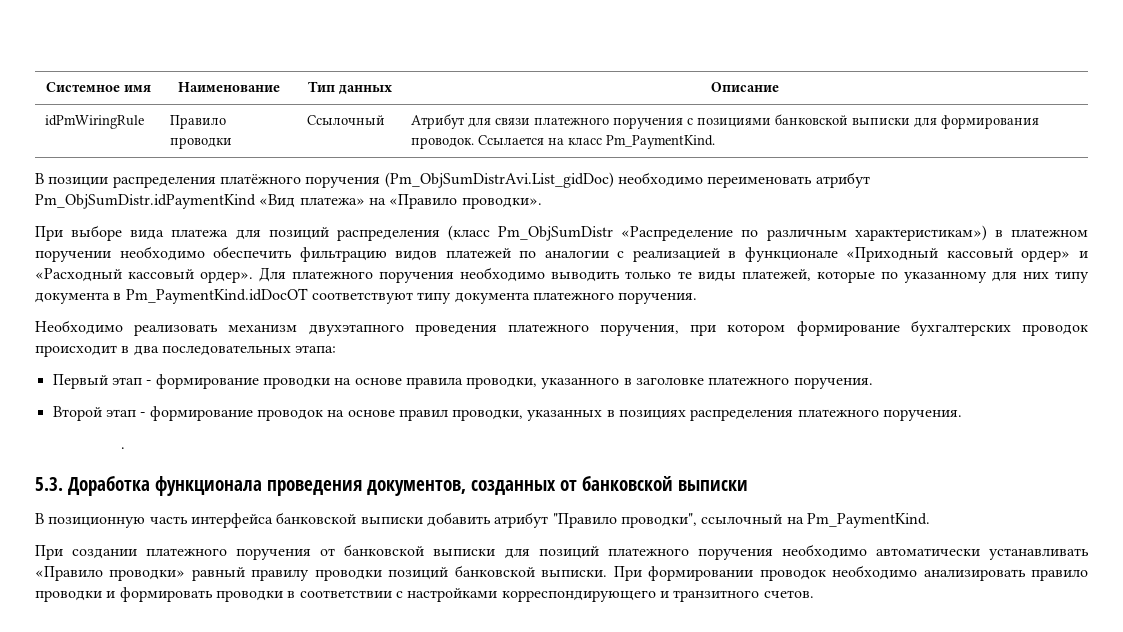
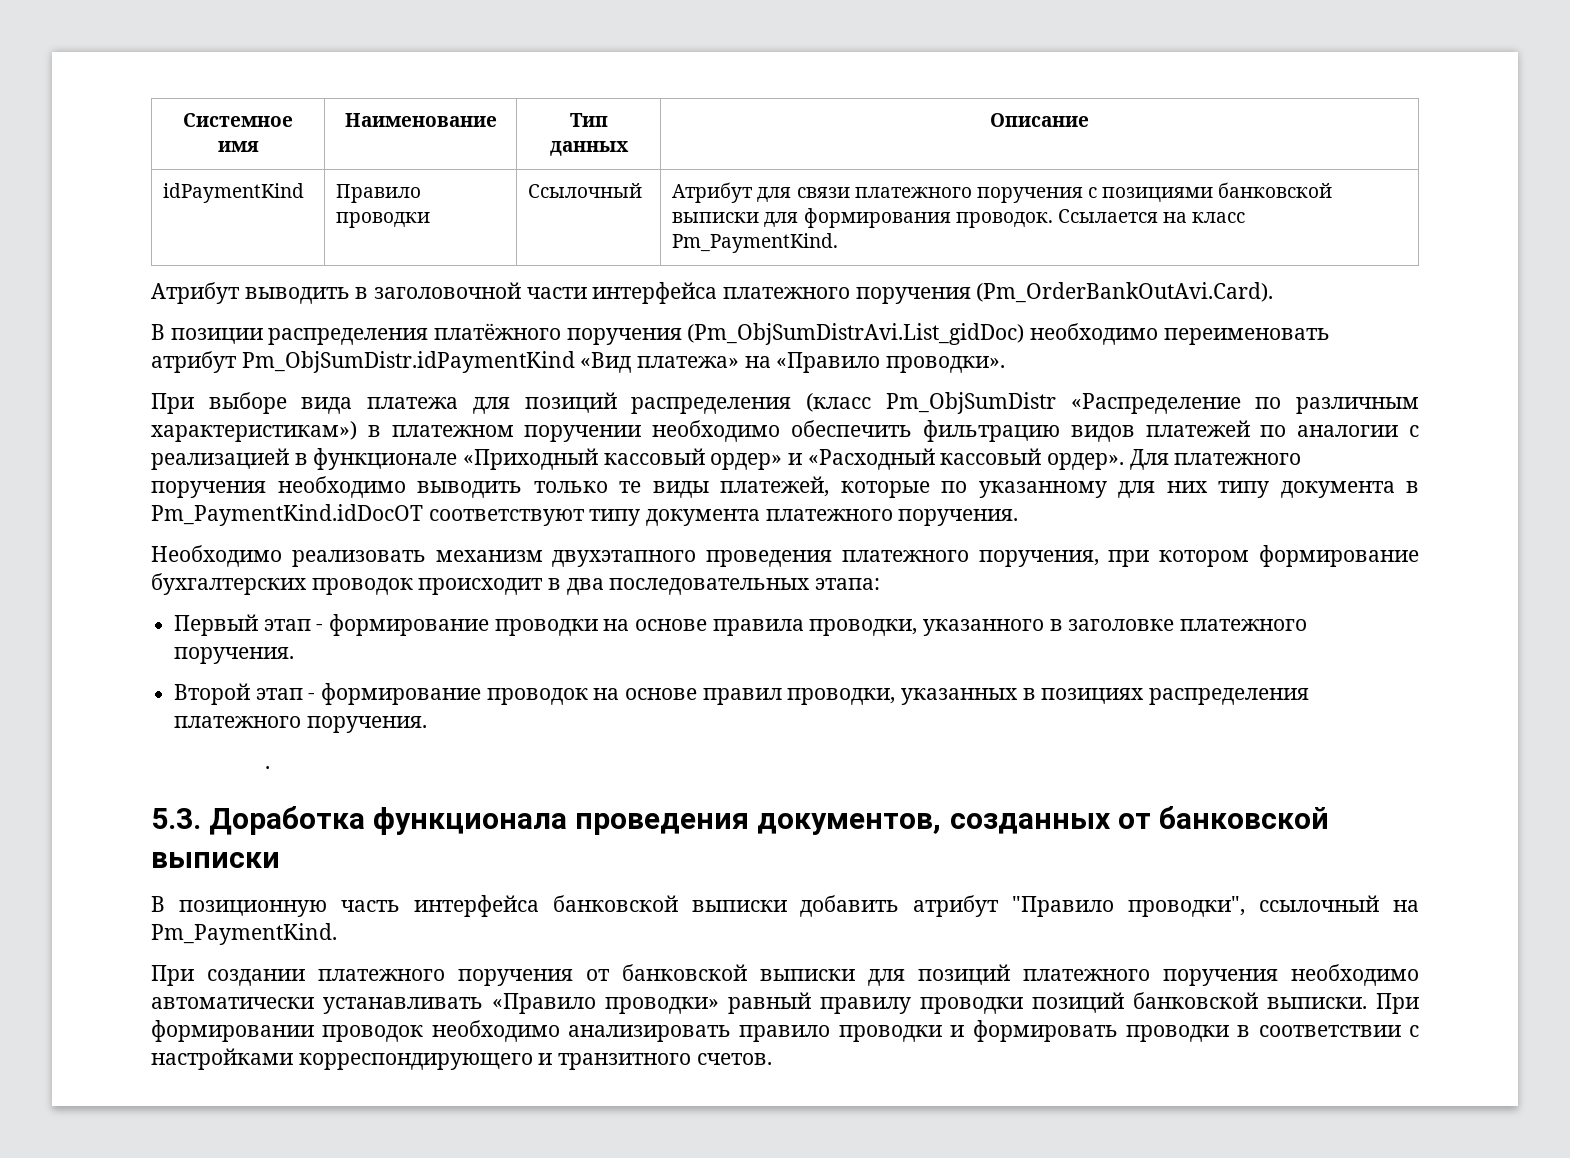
- idPmWiringRule | Правило проводки | Ссылочный | Атрибут для связи платежного поручения с позициями банковской выписки для формирования проводок. Ссылается на класс Pm_PaymentKind.
+ idPaymentKind | Правило проводки | Ссылочный | Атрибут для связи платежного поручения с позициями банковской выписки для формирования проводок. Ссылается на класс Pm_PaymentKind.
+ Атрибут выводить в заголовочной части интерфейса платежного поручения (Pm_OrderBankOutAvi.Card).

